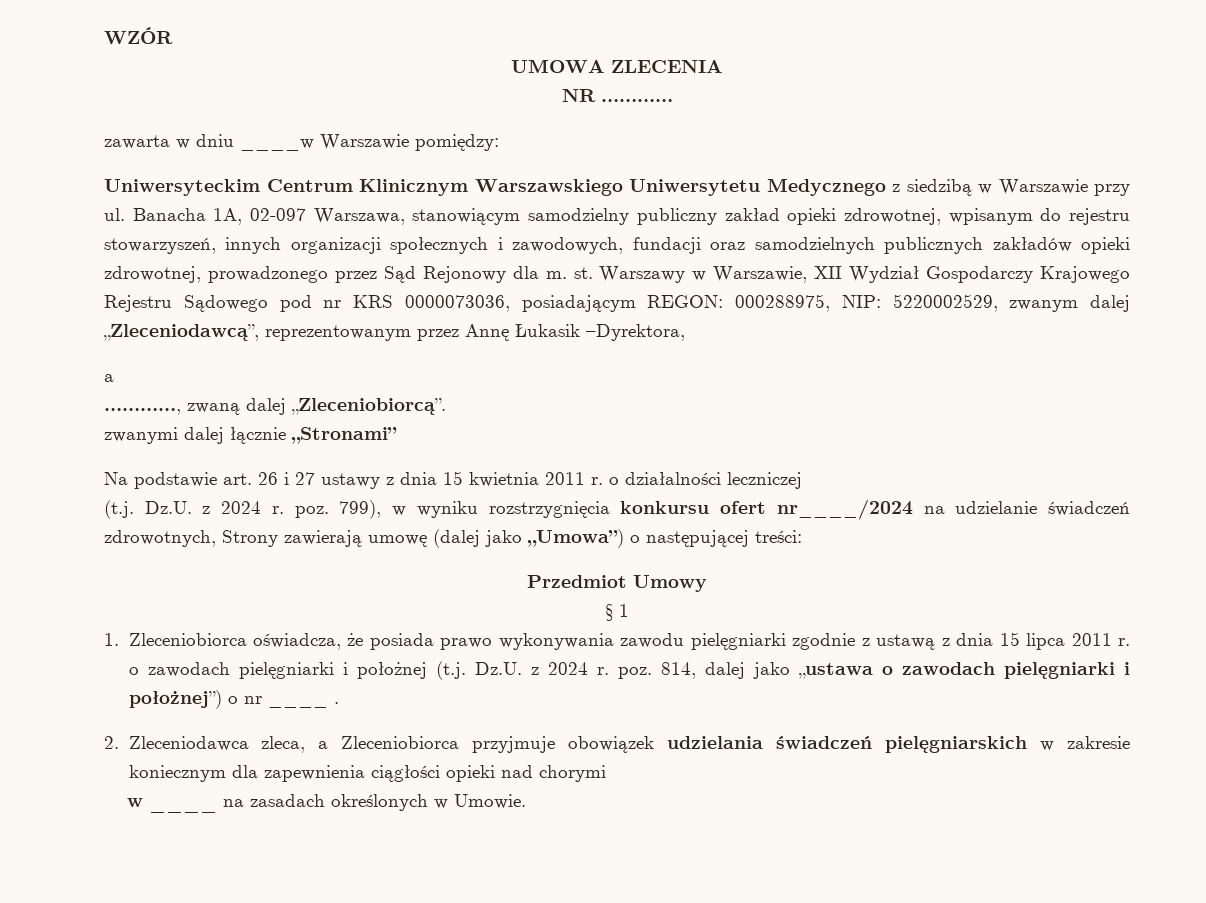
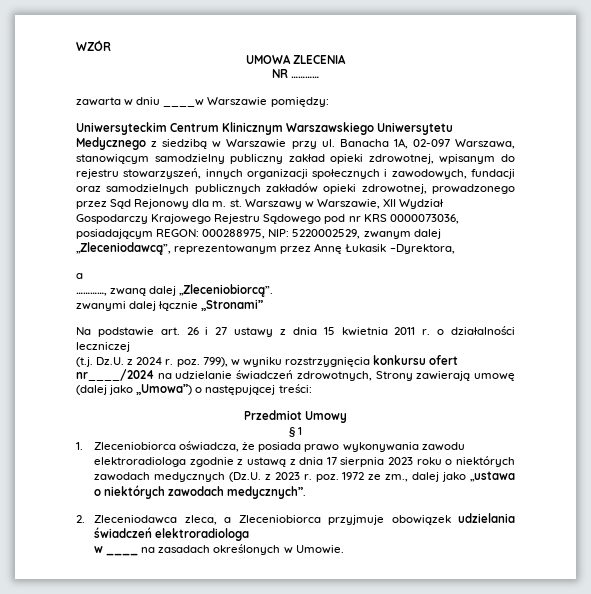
- 1. Zleceniobiorca oświadcza, że posiada prawo wykonywania zawodu pielęgniarki zgodnie z ustawą z dnia 15 lipca 2011 r. o zawodach pielęgniarki i położnej (t.j. Dz.U. z 2024 r. poz. 814, dalej jako „ustawa o zawodach pielęgniarki i położnej”) o nr ____ .
+ 1. Zleceniobiorca oświadcza, że posiada prawo wykonywania zawodu elektroradiologa zgodnie z ustawą z dnia 17 sierpnia 2023 roku o niektórych zawodach medycznych (Dz.U. z 2023 r. poz. 1972 ze zm., dalej jako „ustawa o niektórych zawodach medycznych”.
- 2. Zleceniodawca zleca, a Zleceniobiorca przyjmuje obowiązek udzielania świadczeń pielęgniarskich w zakresie koniecznym dla zapewnienia ciągłości opieki nad chorymi
+ 2. Zleceniodawca zleca, a Zleceniobiorca przyjmuje obowiązek udzielania świadczeń elektroradiologa

